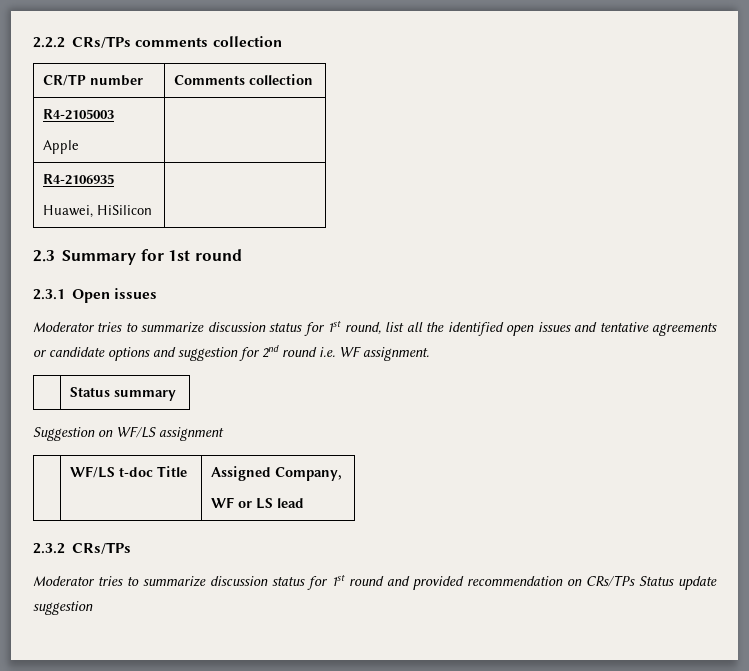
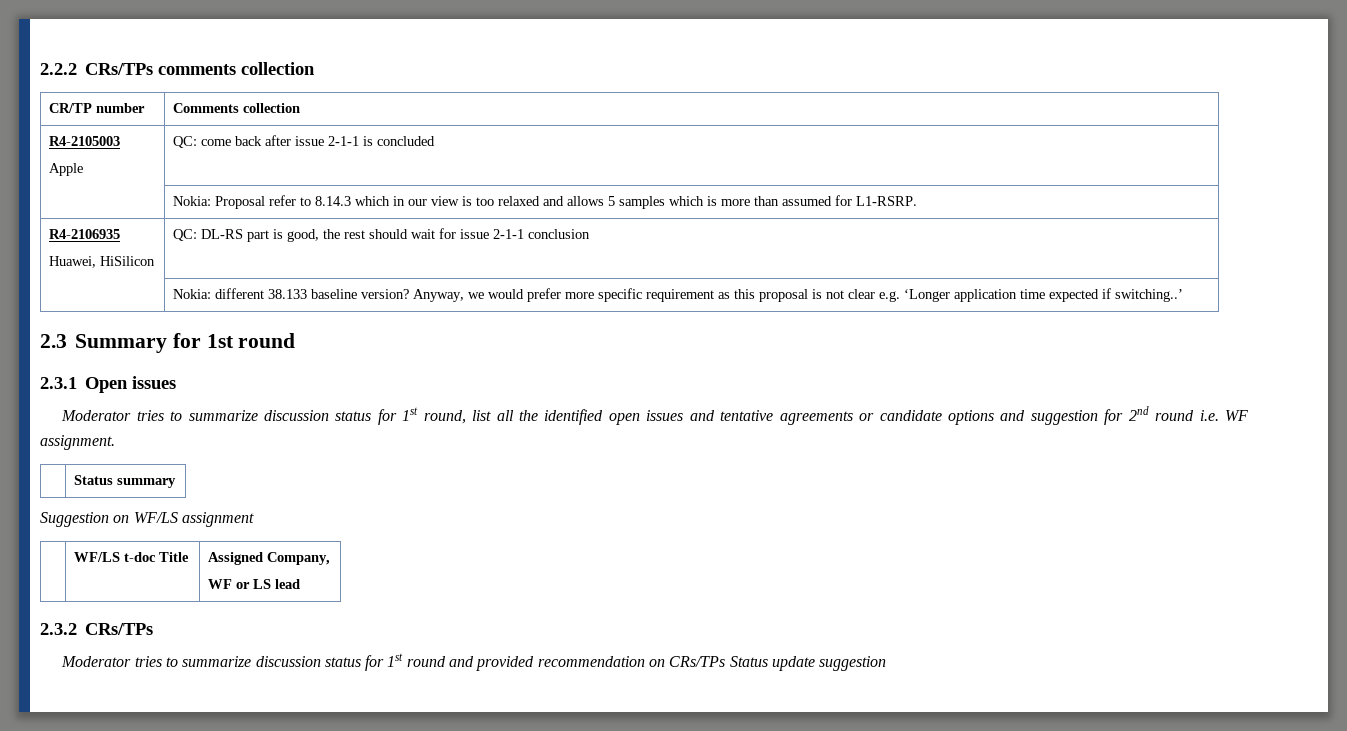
  R4-2105003
- Apple |
+ Apple | QC: come back after issue 2-1-1 is concluded
+ | Nokia: Proposal refer to 8.14.3 which in our view is too relaxed and allows 5 samples which is more than assumed for L1-RSRP.
  R4-2106935
- Huawei, HiSilicon |
+ Huawei, HiSilicon | QC: DL-RS part is good, the rest should wait for issue 2-1-1 conclusion
+ | Nokia: different 38.133 baseline version? Anyway, we would prefer more specific requirement as this proposal is not clear e.g. ‘Longer application time expected if switching..’

